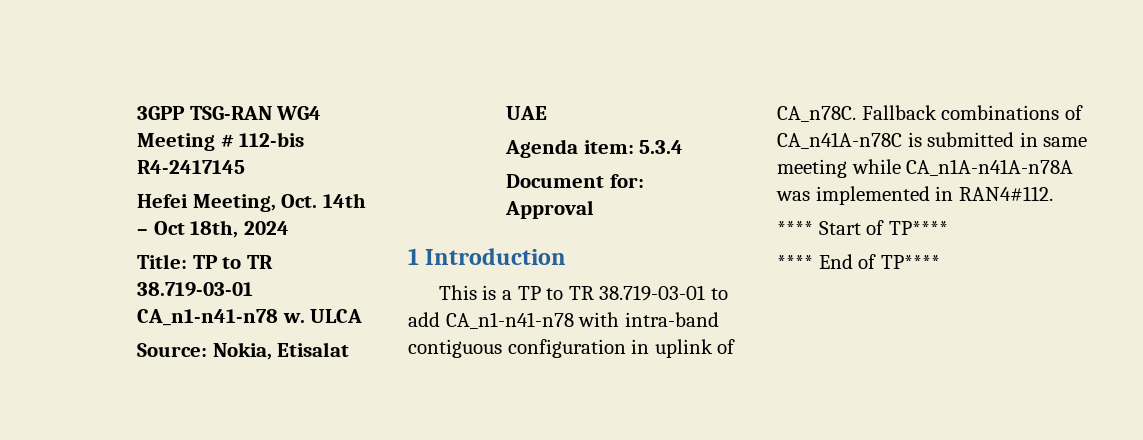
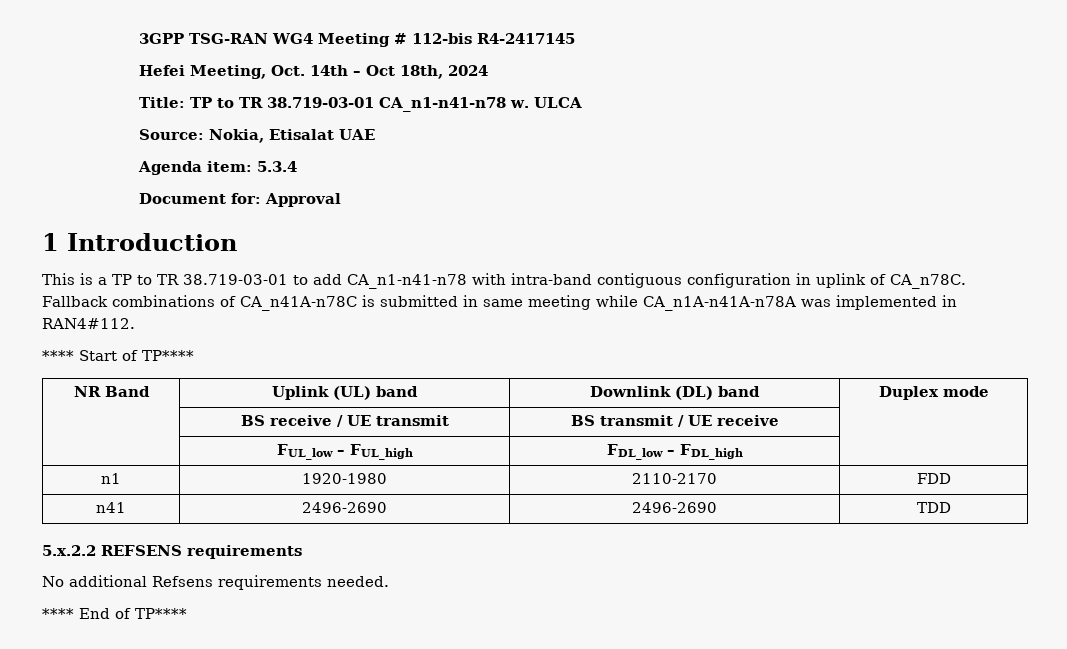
+ NR Band | Uplink (UL) band | Downlink (DL) band | Duplex mode
+ | BS receive / UE transmit | BS transmit / UE receive |
+ | FUL_low – FUL_high | FDL_low – FDL_high |
+ n1 | 1920-1980 | 2110-2170 | FDD
+ n41 | 2496-2690 | 2496-2690 | TDD
+ 5.x.2.2 REFSENS requirements
+ No additional Refsens requirements needed.

